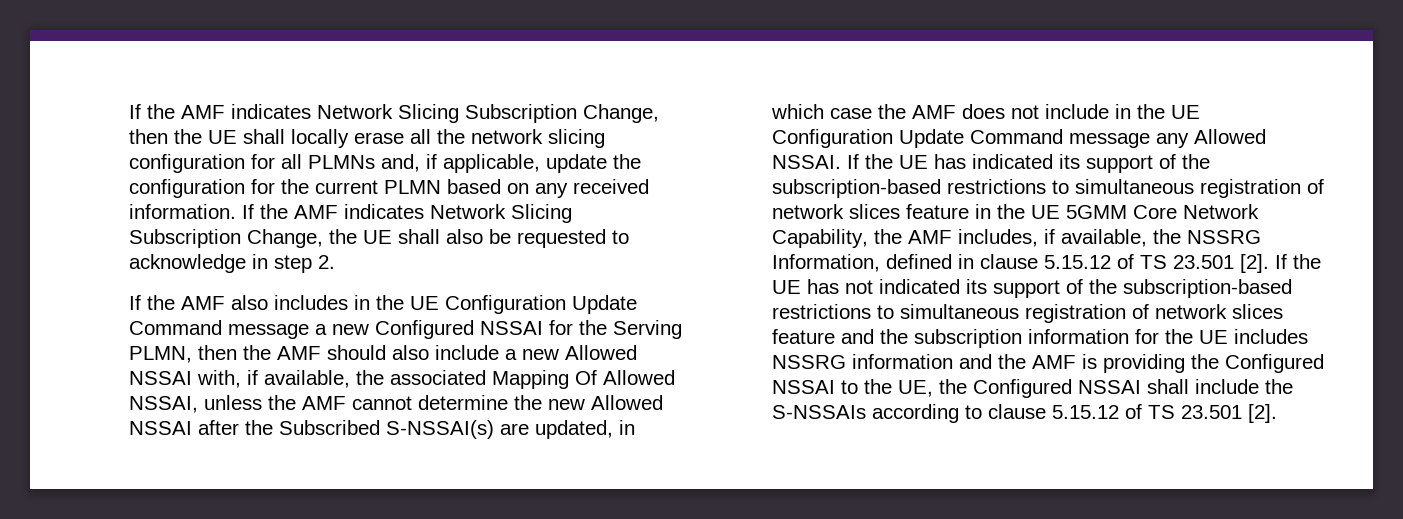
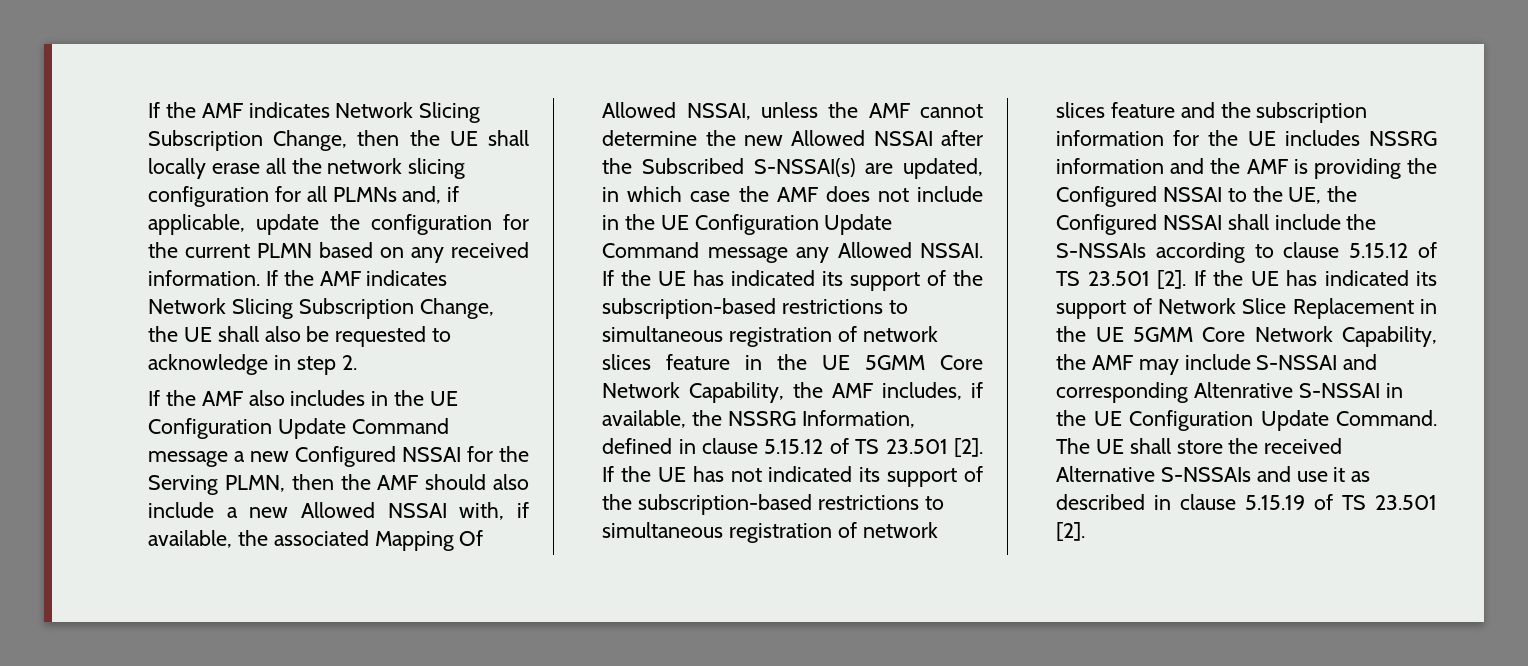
+ If the UE has indicated its support of Network Slice Replacement in the UE 5GMM Core Network Capability, the AMF may include S-NSSAI and corresponding Altenrative S-NSSAI in the UE Configuration Update Command. The UE shall store the received Alternative S-NSSAIs and use it as described in clause 5.15.19 of TS 23.501 [2].

